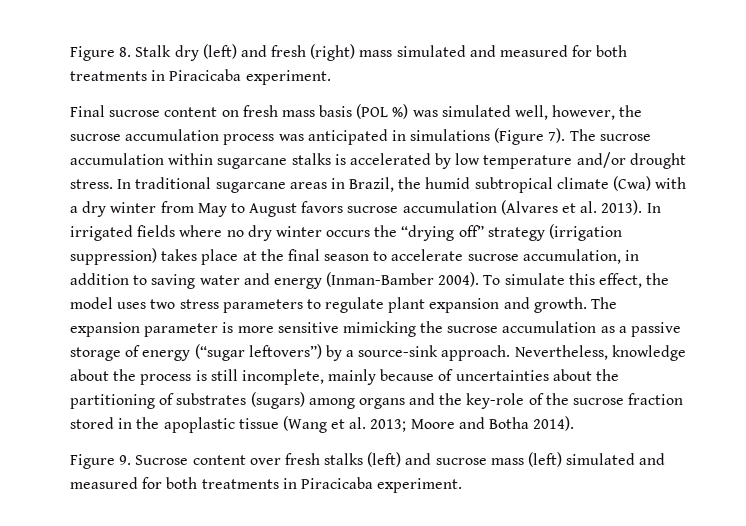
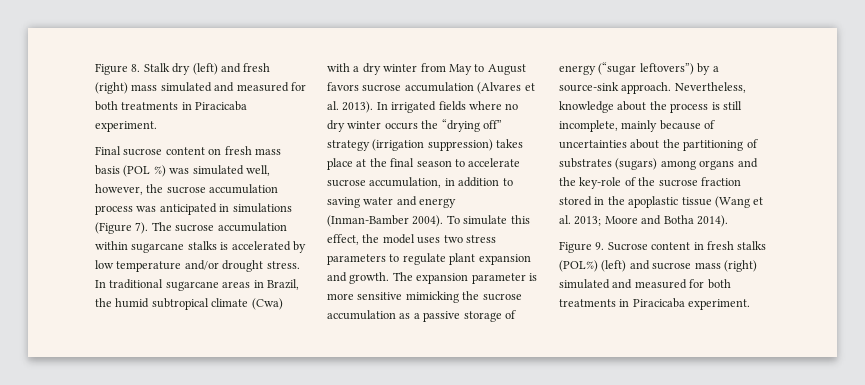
- Figure 9. Sucrose content over fresh stalks (left) and sucrose mass (left) simulated and measured for both treatments in Piracicaba experiment.
+ Figure 9. Sucrose content in fresh stalks (POL%) (left) and sucrose mass (right) simulated and measured for both treatments in Piracicaba experiment.

